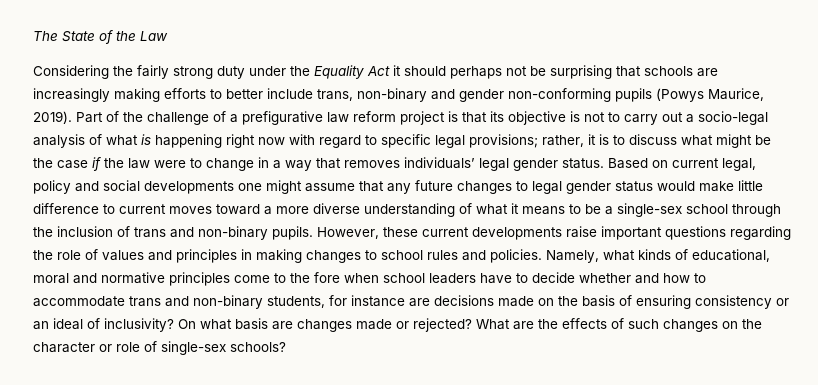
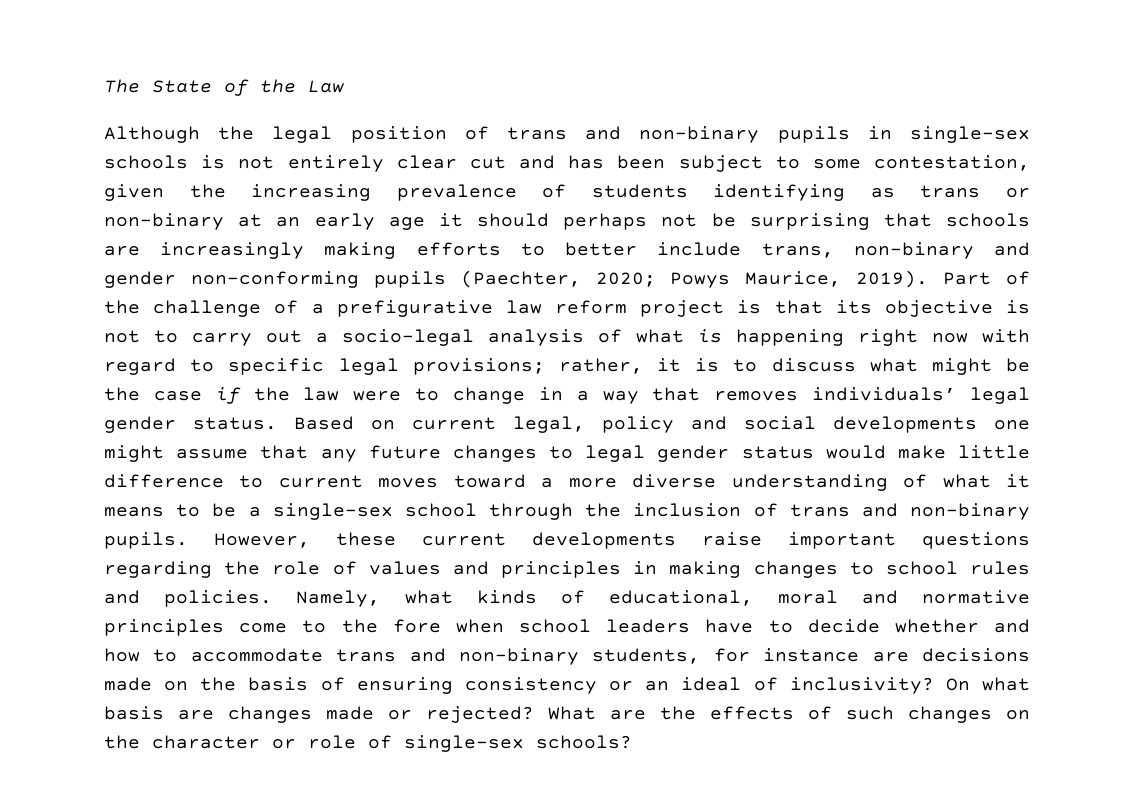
- Considering the fairly strong duty under the Equality Act it should perhaps not be surprising that schools are increasingly making efforts to better include trans, non-binary and gender non-conforming pupils (Powys Maurice, 2019).
+ Although the legal position of trans and non-binary pupils in single-sex schools is not entirely clear cut and has been subject to some contestation, given the increasing prevalence of students identifying as trans or non-binary at an early age it should perhaps not be surprising that schools are increasingly making efforts to better include trans, non-binary and gender non-conforming pupils (Paechter, 2020; Powys Maurice, 2019).

